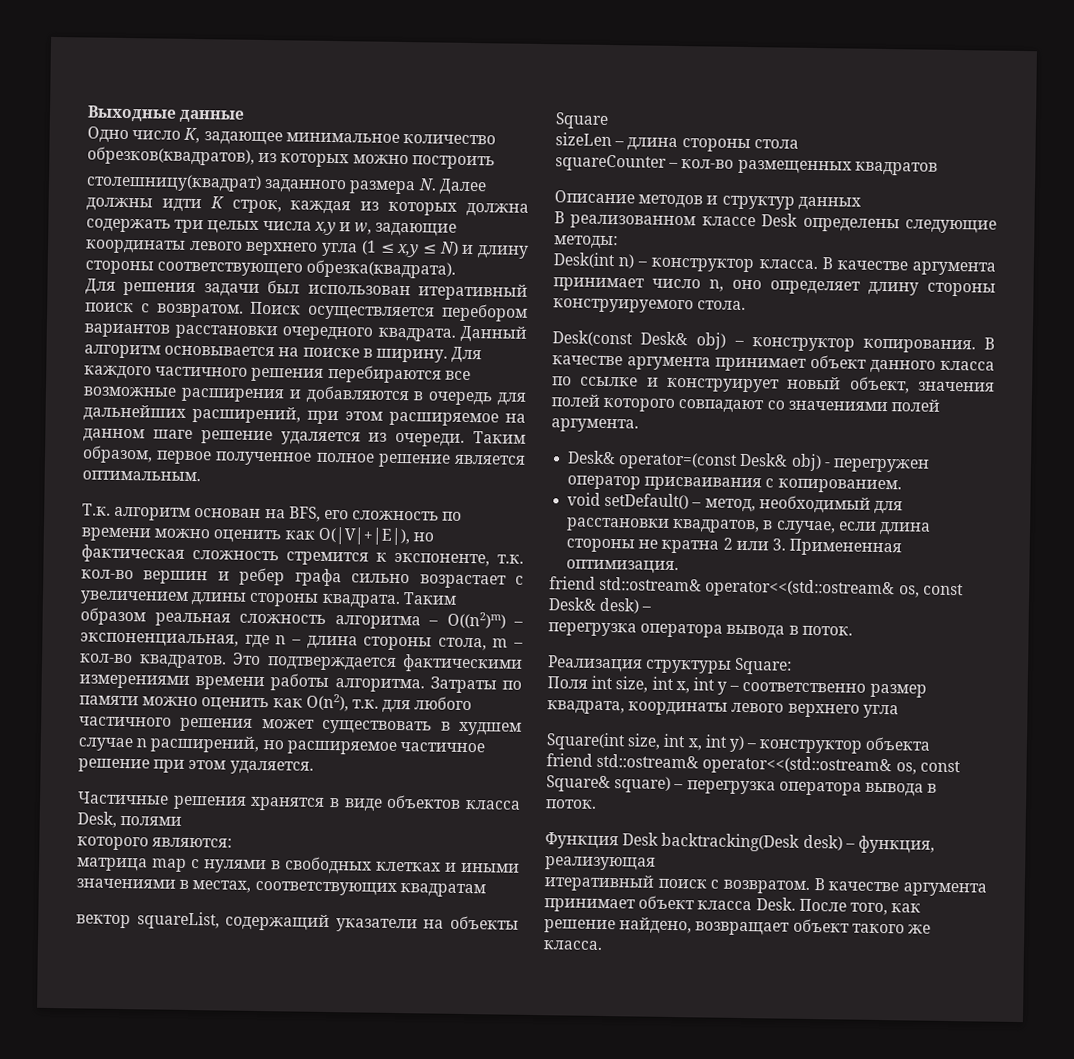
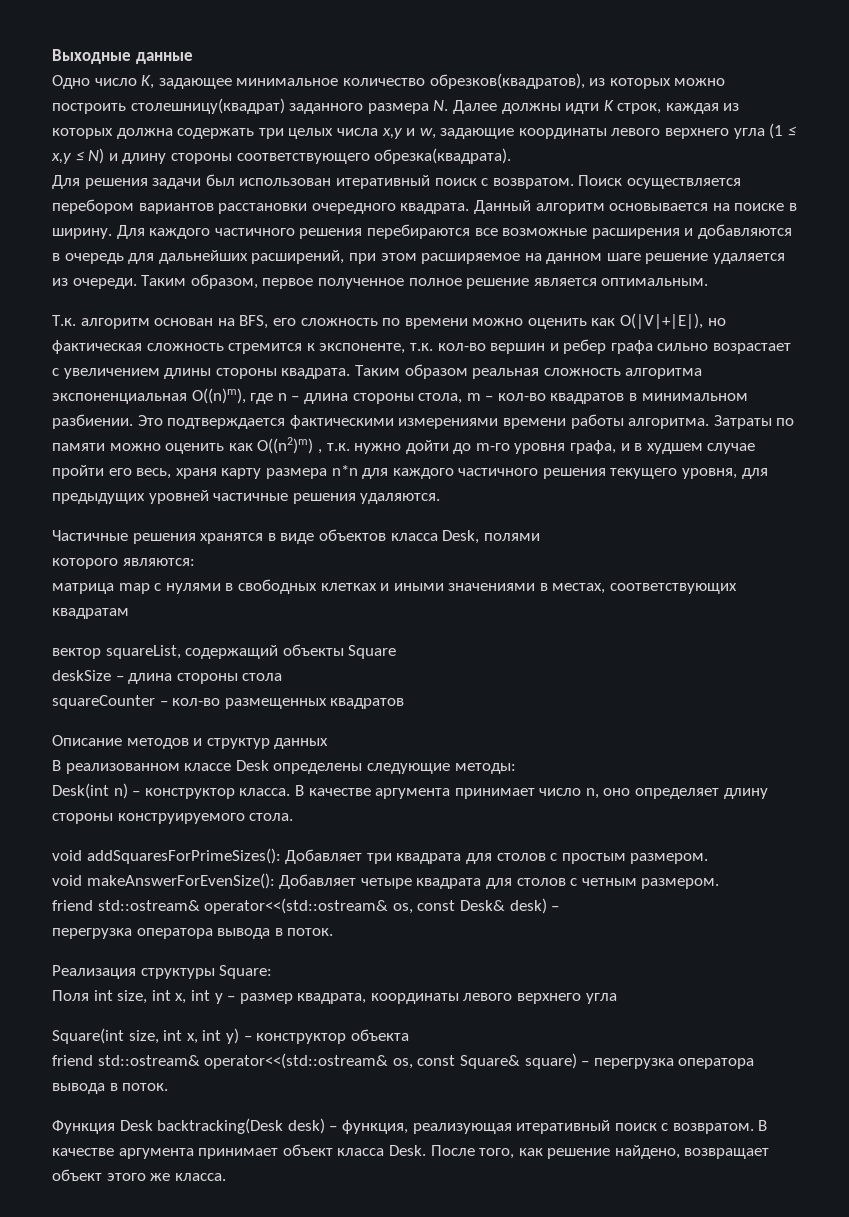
- Одно число K, задающее минимальное количество обрезков(квадратов), из которых можно построить
- столешницу(квадрат) заданного размера N. Далее должны идти K строк, каждая из которых должна содержать три целых числа x,y и w, задающие координаты левого верхнего угла (1 ≤ x,y ≤ N) и длину стороны соответствующего обрезка(квадрата).
+ Одно число K, задающее минимальное количество обрезков(квадратов), из которых можно построить столешницу(квадрат) заданного размера N. Далее должны идти K строк, каждая из которых должна содержать три целых числа x,y и w, задающие координаты левого верхнего угла (1 ≤ x,y ≤ N) и длину стороны соответствующего обрезка(квадрата).
- Таким образом реальная сложность алгоритма – O((n2)m) – экспоненциальная, где n – длина стороны стола, m – кол-во квадратов.
+ Таким образом реальная сложность алгоритма экспоненциальная O((n)m), где n – длина стороны стола, m – кол-во квадратов в минимальном разбиении.
- Затраты по памяти можно оценить как O(n2), т.к. для любого частичного решения может существовать в худшем случае n расширений, но расширяемое частичное решение при этом удаляется.
+ Затраты по памяти можно оценить как O((n2)m) , т.к. нужно дойти до m-го уровня графа, и в худшем случае пройти его весь, храня карту размера n*n для каждого частичного решения текущего уровня, для предыдущих уровней частичные решения удаляются.
- вектор squareList, содержащий указатели на объекты Square
+ вектор squareList, содержащий объекты Square
- sizeLen – длина стороны стола
+ deskSize – длина стороны стола
- Desk(const Desk& obj) – конструктор копирования. В качестве аргумента принимает объект данного класса по ссылке и конструирует новый объект, значения полей которого совпадают со значениями полей аргумента.
- Desk& operator=(const Desk& obj) - перегружен оператор присваивания с копированием.
- void setDefault() – метод, необходимый для расстановки квадратов, в случае, если длина стороны не кратна 2 или 3. Примененная оптимизация.
+ void addSquaresForPrimeSizes(): Добавляет три квадрата для столов с простым размером.
+ void makeAnswerForEvenSize(): Добавляет четыре квадрата для столов с четным размером.
- Поля int size, int x, int y – соответственно размер квадрата, координаты левого верхнего угла
+ Поля int size, int x, int y – размер квадрата, координаты левого верхнего угла
- Функция Desk backtracking(Desk desk) – функция, реализующая
- итеративный поиск с возвратом.
+ Функция Desk backtracking(Desk desk) – функция, реализующая итеративный поиск с возвратом.
- После того, как решение найдено, возвращает объект такого же класса.
+ После того, как решение найдено, возвращает объект этого же класса.

